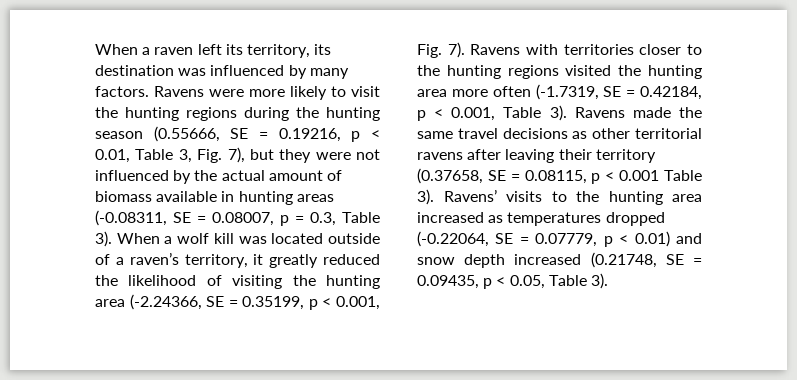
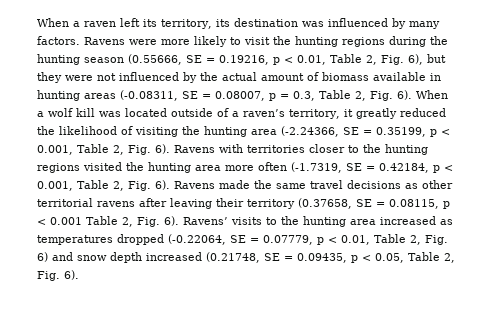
- Ravens were more likely to visit the hunting regions during the hunting season (0.55666, SE = 0.19216, p < 0.01, Table 3, Fig. 7), but they were not influenced by the actual amount of biomass available in hunting areas (-0.08311, SE = 0.08007, p = 0.3, Table 3).
+ Ravens were more likely to visit the hunting regions during the hunting season (0.55666, SE = 0.19216, p < 0.01, Table 2, Fig. 6), but they were not influenced by the actual amount of biomass available in hunting areas (-0.08311, SE = 0.08007, p = 0.3, Table 2, Fig. 6).
- When a wolf kill was located outside of a raven’s territory, it greatly reduced the likelihood of visiting the hunting area (-2.24366, SE = 0.35199, p < 0.001, Fig. 7).
+ When a wolf kill was located outside of a raven’s territory, it greatly reduced the likelihood of visiting the hunting area (-2.24366, SE = 0.35199, p < 0.001, Table 2, Fig. 6).
- Ravens with territories closer to the hunting regions visited the hunting area more often (-1.7319, SE = 0.42184, p < 0.001, Table 3).
+ Ravens with territories closer to the hunting regions visited the hunting area more often (-1.7319, SE = 0.42184, p < 0.001, Table 2, Fig. 6).
- Ravens made the same travel decisions as other territorial ravens after leaving their territory (0.37658, SE = 0.08115, p < 0.001 Table 3).
+ Ravens made the same travel decisions as other territorial ravens after leaving their territory (0.37658, SE = 0.08115, p < 0.001 Table 2, Fig. 6).
- Ravens’ visits to the hunting area increased as temperatures dropped (-0.22064, SE = 0.07779, p < 0.01) and snow depth increased (0.21748, SE = 0.09435, p < 0.05, Table 3).
+ Ravens’ visits to the hunting area increased as temperatures dropped (-0.22064, SE = 0.07779, p < 0.01, Table 2, Fig. 6) and snow depth increased (0.21748, SE = 0.09435, p < 0.05, Table 2, Fig. 6).

